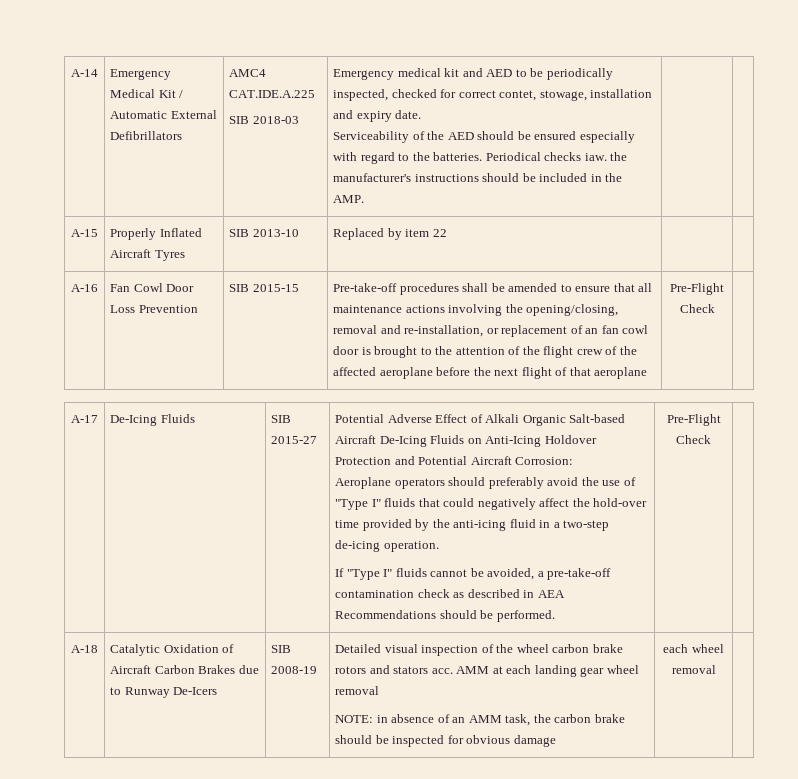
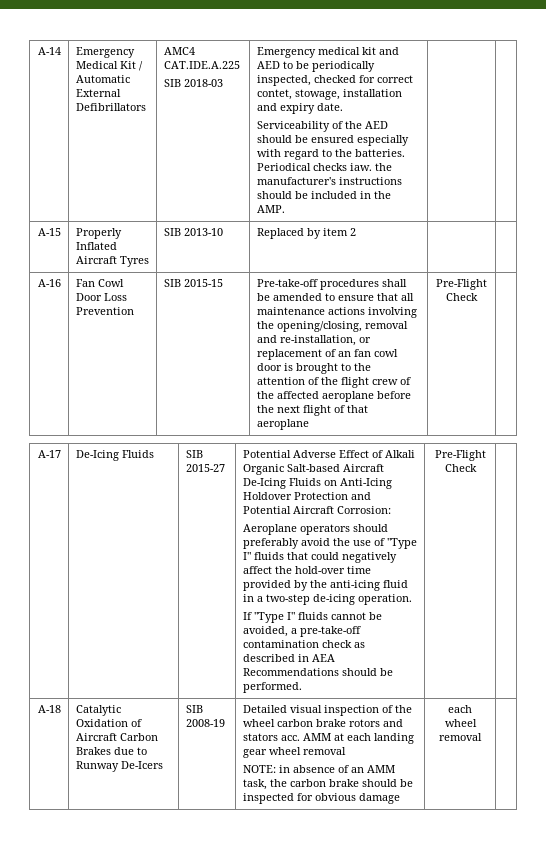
- A-15 | Properly Inflated Aircraft Tyres | SIB 2013-10 | Replaced by item 22 | |
+ A-15 | Properly Inflated Aircraft Tyres | SIB 2013-10 | Replaced by item 2 | |

